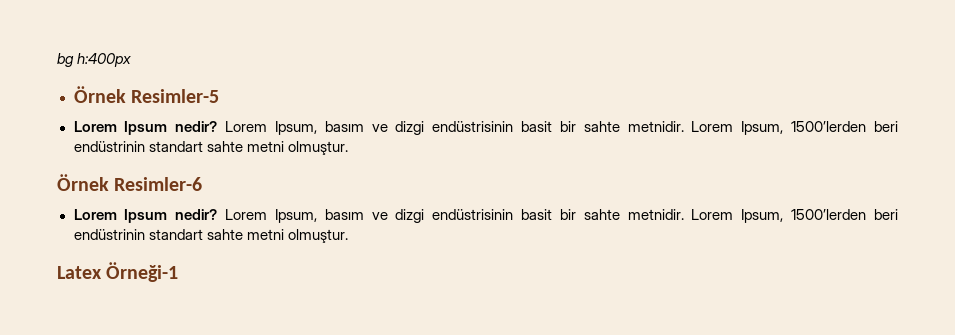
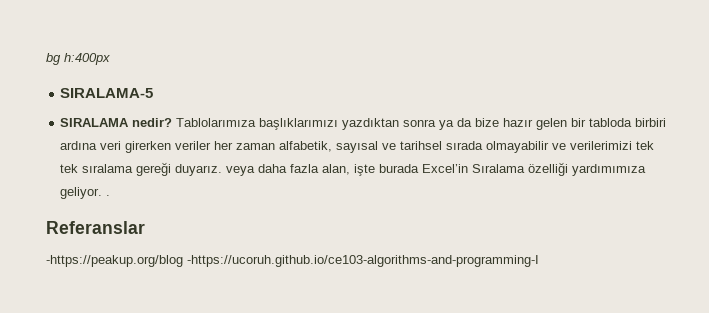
- Örnek Resimler-5
- Lorem Ipsum nedir? Lorem Ipsum, basım ve dizgi endüstrisinin basit bir sahte metnidir. Lorem Ipsum, 1500’lerden beri endüstrinin standart sahte metni olmuştur.
- Örnek Resimler-6
- Lorem Ipsum nedir? Lorem Ipsum, basım ve dizgi endüstrisinin basit bir sahte metnidir. Lorem Ipsum, 1500’lerden beri endüstrinin standart sahte metni olmuştur.
- Latex Örneği-1
+ SIRALAMA-5
+ SIRALAMA nedir? Tablolarımıza başlıklarımızı yazdıktan sonra ya da bize hazır gelen bir tabloda birbiri ardına veri girerken veriler her zaman alfabetik, sayısal ve tarihsel sırada olmayabilir ve verilerimizi tek tek sıralama gereği duyarız. veya daha fazla alan, işte burada Excel’in Sıralama özelliği yardımımıza geliyor. .
+ Referanslar
+ -https://peakup.org/blog -https://ucoruh.github.io/ce103-algorithms-and-programming-I

